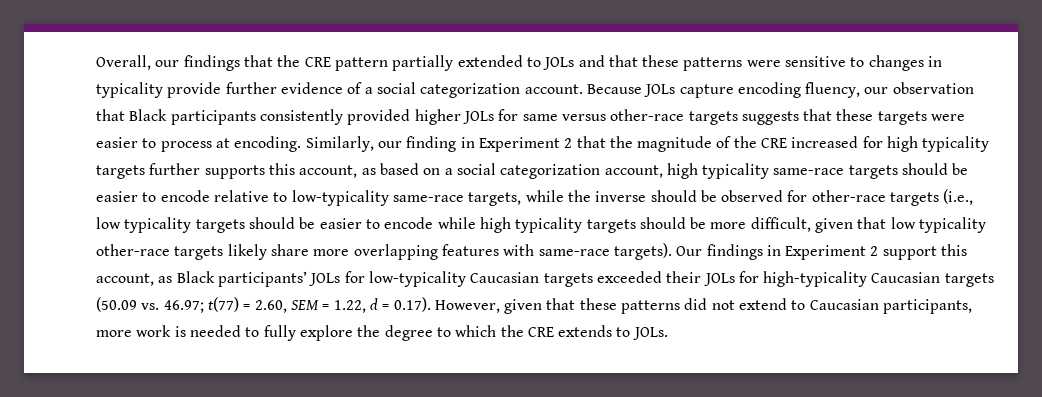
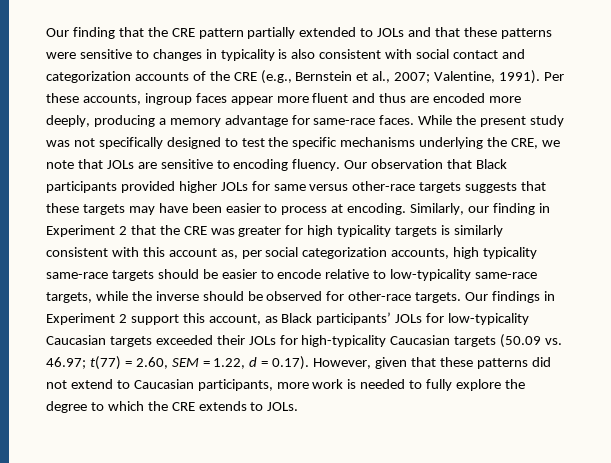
- Overall, our findings that the CRE pattern partially extended to JOLs and that these patterns were sensitive to changes in typicality provide further evidence of a social categorization account. Because JOLs capture encoding fluency, our observation that Black participants consistently provided higher JOLs for same versus other-race targets suggests that these targets were easier to process at encoding.
+ Our finding that the CRE pattern partially extended to JOLs and that these patterns were sensitive to changes in typicality is also consistent with social contact and categorization accounts of the CRE (e.g., Bernstein et al., 2007; Valentine, 1991). Per these accounts, ingroup faces appear more fluent and thus are encoded more deeply, producing a memory advantage for same-race faces. While the present study was not specifically designed to test the specific mechanisms underlying the CRE, we note that JOLs are sensitive to encoding fluency. Our observation that Black participants provided higher JOLs for same versus other-race targets suggests that these targets may have been easier to process at encoding.
- Similarly, our finding in Experiment 2 that the magnitude of the CRE increased for high typicality targets further supports this account, as based on a social categorization account, high typicality same-race targets should be easier to encode relative to low-typicality same-race targets, while the inverse should be observed for other-race targets (i.e., low typicality targets should be easier to encode while high typicality targets should be more difficult, given that low typicality other-race targets likely share more overlapping features with same-race targets).
+ Similarly, our finding in Experiment 2 that the CRE was greater for high typicality targets is similarly consistent with this account as, per social categorization accounts, high typicality same-race targets should be easier to encode relative to low-typicality same-race targets, while the inverse should be observed for other-race targets.

